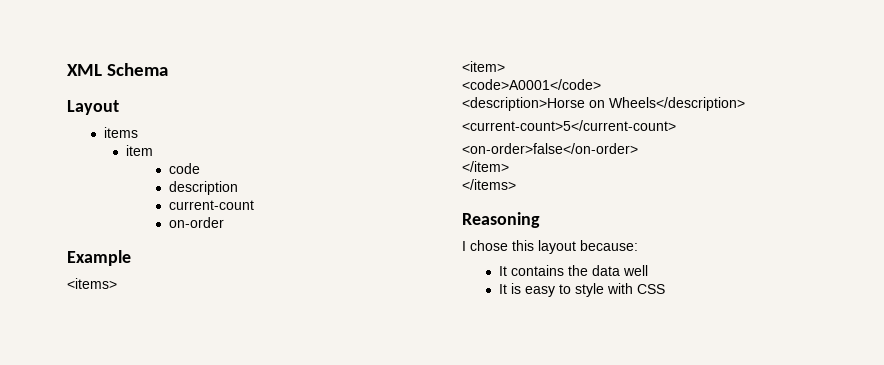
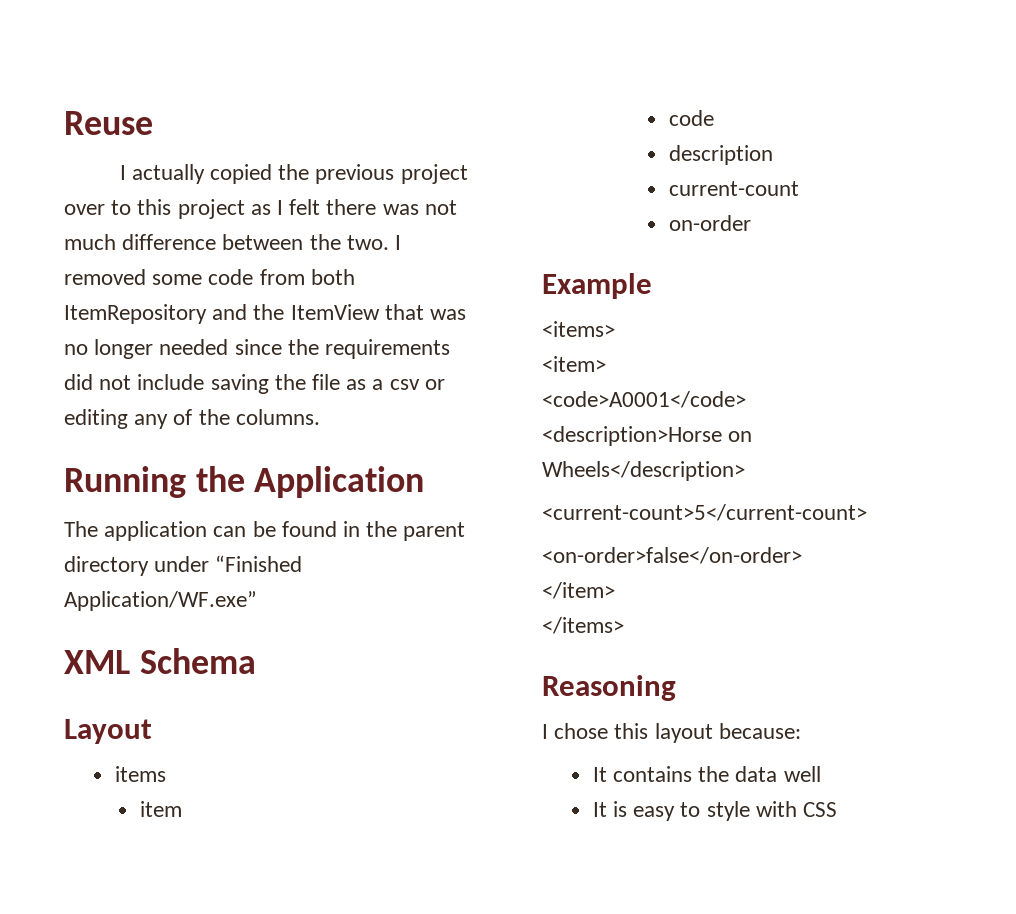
+ Reuse
+ I actually copied the previous project over to this project as I felt there was not much difference between the two. I removed some code from both ItemRepository and the ItemView that was no longer needed since the requirements did not include saving the file as a csv or editing any of the columns.
+ Running the Application
+ The application can be found in the parent directory under “Finished Application/WF.exe”

